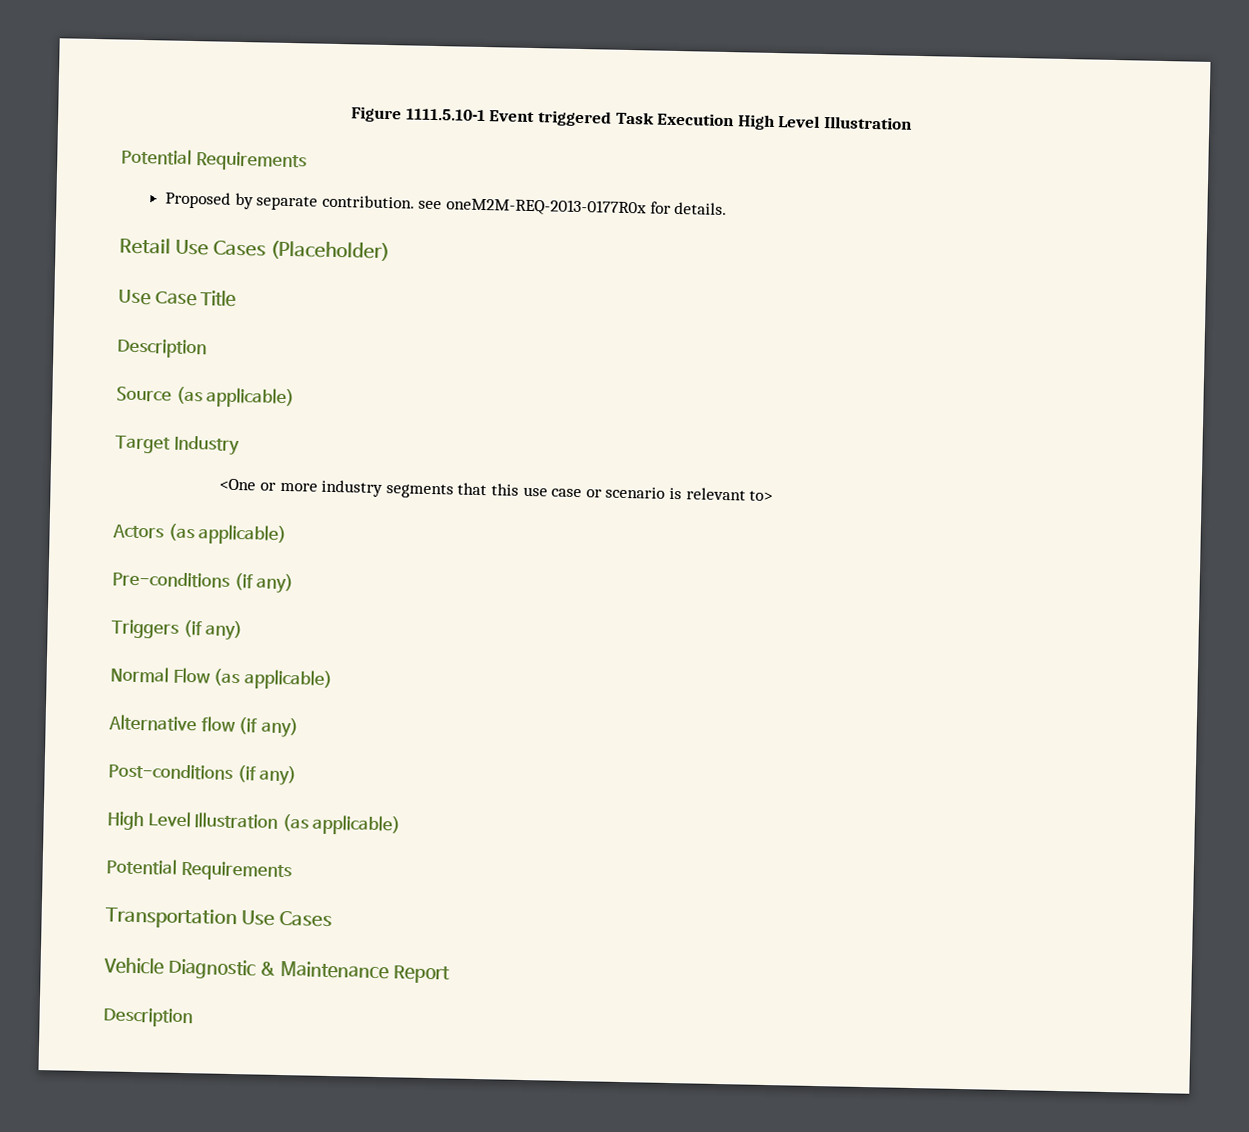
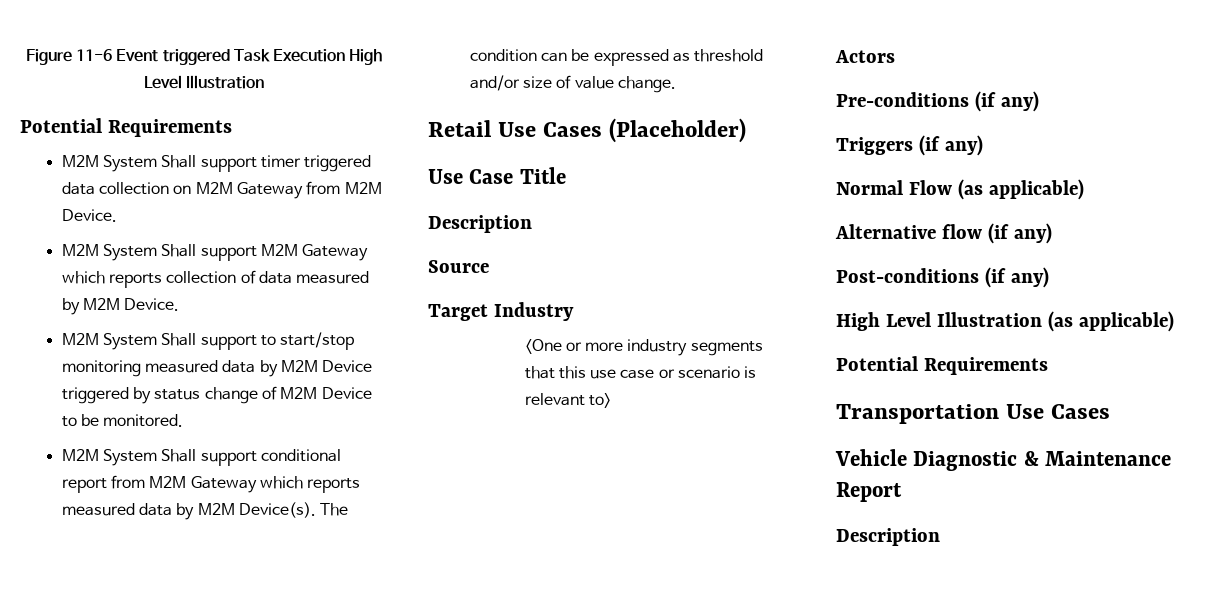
- Figure 1111.5.10-1 Event triggered Task Execution High Level Illustration
+ Figure 11-6 Event triggered Task Execution High Level Illustration
- Proposed by separate contribution. see oneM2M-REQ-2013-0177R0x for details.
+ M2M System Shall support timer triggered data collection on M2M Gateway from M2M Device.
+ M2M System Shall support M2M Gateway which reports collection of data measured by M2M Device.
+ M2M System Shall support to start/stop monitoring measured data by M2M Device triggered by status change of M2M Device to be monitored.
+ M2M System Shall support conditional report from M2M Gateway which reports measured data by M2M Device(s). The condition can be expressed as threshold and/or size of value change.
- Source (as applicable)
+ Source
- Actors (as applicable)
+ Actors

